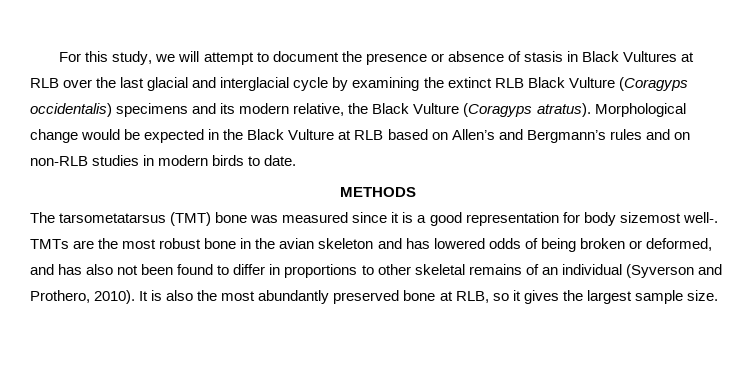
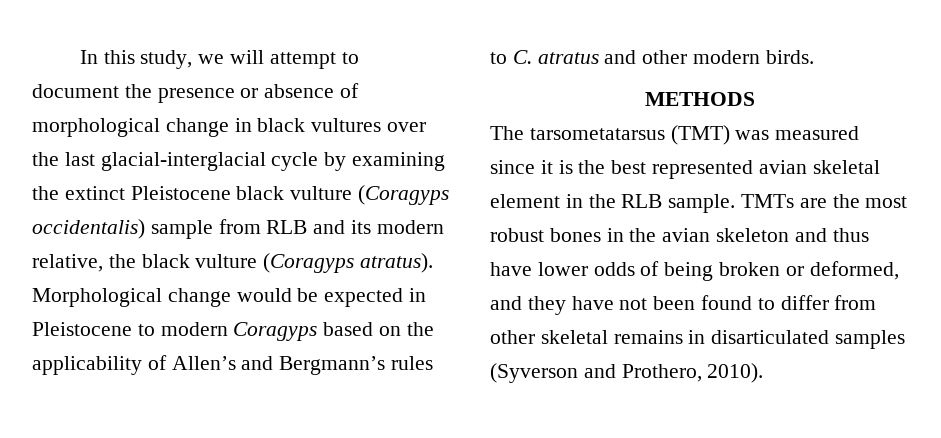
- For this study, we will attempt to document the presence or absence of stasis in Black Vultures at RLB over the last glacial and interglacial cycle by examining the extinct RLB Black Vulture (Coragyps occidentalis) specimens and its modern relative, the Black Vulture (Coragyps atratus).
+ In this study, we will attempt to document the presence or absence of morphological change in black vultures over the last glacial-interglacial cycle by examining the extinct Pleistocene black vulture (Coragyps occidentalis) sample from RLB and its modern relative, the black vulture (Coragyps atratus).
- Morphological change would be expected in the Black Vulture at RLB based on Allen’s and Bergmann’s rules and on non-RLB studies in modern birds to date.
+ Morphological change would be expected in Pleistocene to modern Coragyps based on the applicability of Allen’s and Bergmann’s rules to C. atratus and other modern birds.
- The tarsometatarsus (TMT) bone was measured since it is a good representation for body sizemost well-.
+ The tarsometatarsus (TMT) was measured since it is the best represented avian skeletal element in the RLB sample.
- TMTs are the most robust bone in the avian skeleton and has lowered odds of being broken or deformed, and has also not been found to differ in proportions to other skeletal remains of an individual (Syverson and Prothero, 2010). It is also the most abundantly preserved bone at RLB, so it gives the largest sample size.
+ TMTs are the most robust bones in the avian skeleton and thus have lower odds of being broken or deformed, and they have not been found to differ from other skeletal remains in disarticulated samples (Syverson and Prothero, 2010).

